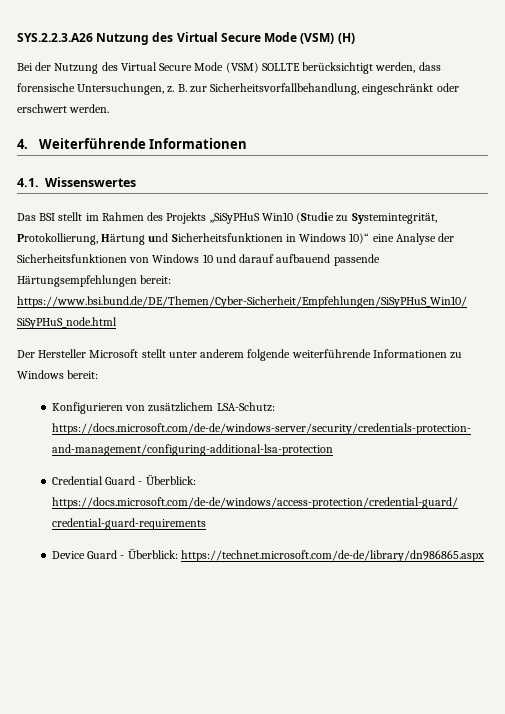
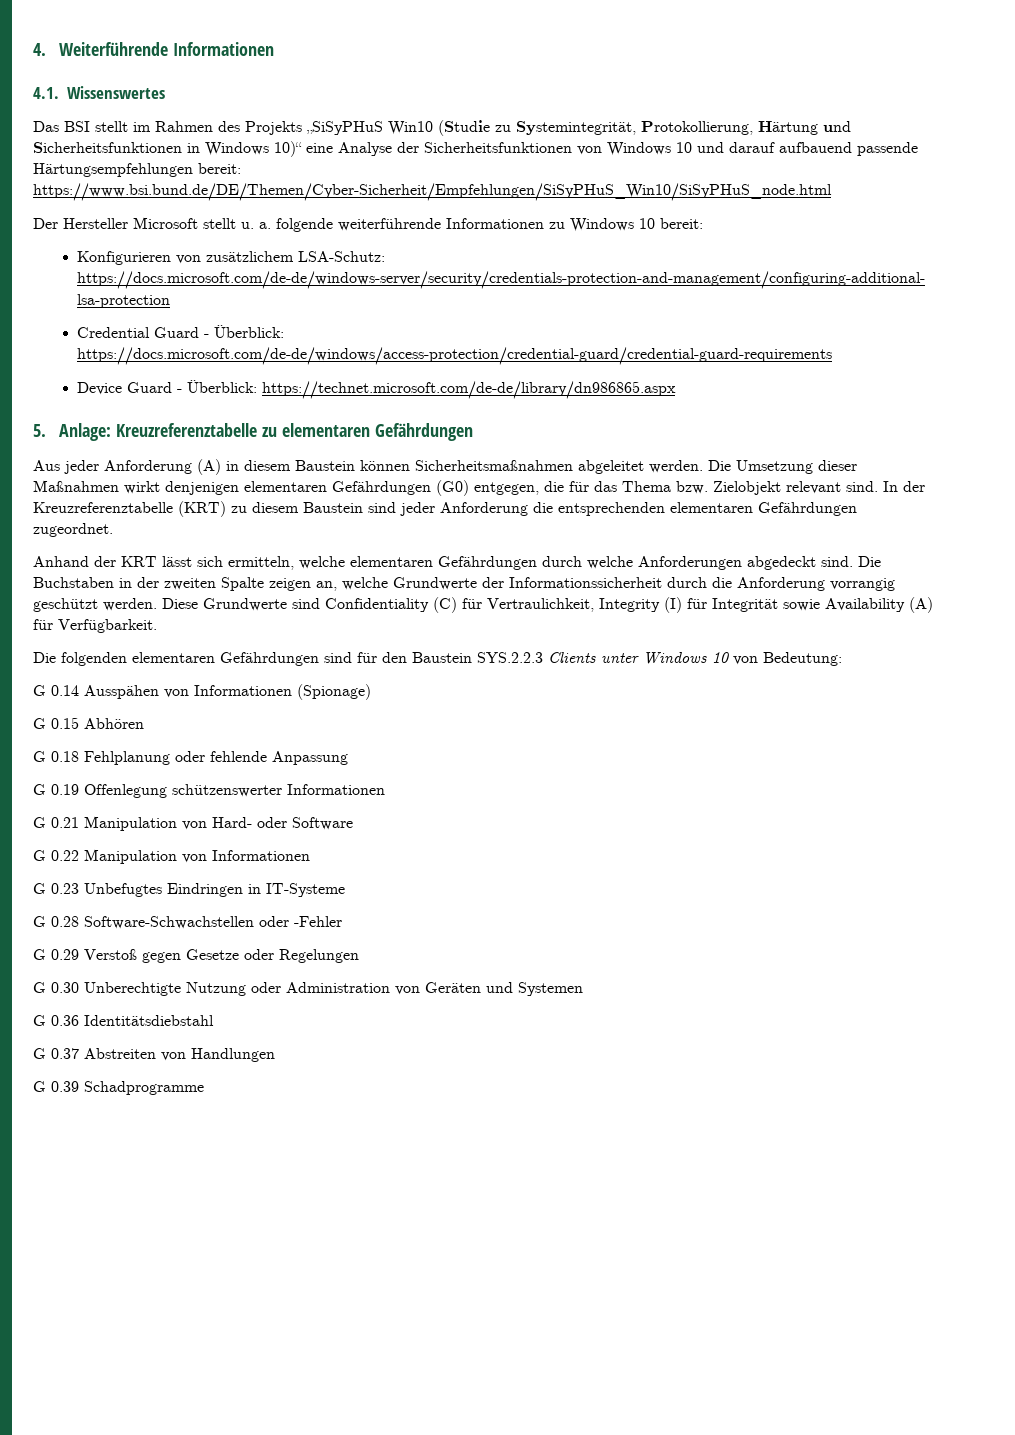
- SYS.2.2.3.A26 Nutzung des Virtual Secure Mode (VSM) (H)
- Bei der Nutzung des Virtual Secure Mode (VSM) SOLLTE berücksichtigt werden, dass forensische Untersuchungen, z. B. zur Sicherheitsvorfallbehandlung, eingeschränkt oder erschwert werden.
- Der Hersteller Microsoft stellt unter anderem folgende weiterführende Informationen zu Windows bereit:
+ Der Hersteller Microsoft stellt u. a. folgende weiterführende Informationen zu Windows 10 bereit:
+ 5. Anlage: Kreuzreferenztabelle zu elementaren Gefährdungen
+ Aus jeder Anforderung (A) in diesem Baustein können Sicherheitsmaßnahmen abgeleitet werden. Die Umsetzung dieser Maßnahmen wirkt denjenigen elementaren Gefährdungen (G0) entgegen, die für das Thema bzw. Zielobjekt relevant sind. In der Kreuzreferenztabelle (KRT) zu diesem Baustein sind jeder Anforderung die entsprechenden elementaren Gefährdungen zugeordnet.
+ Anhand der KRT lässt sich ermitteln, welche elementaren Gefährdungen durch welche Anforderungen abgedeckt sind. Die Buchstaben in der zweiten Spalte zeigen an, welche Grundwerte der Informationssicherheit durch die Anforderung vorrangig geschützt werden. Diese Grundwerte sind Confidentiality (C) für Vertraulichkeit, Integrity (I) für Integrität sowie Availability (A) für Verfügbarkeit.
+ Die folgenden elementaren Gefährdungen sind für den Baustein SYS.2.2.3 Clients unter Windows 10 von Bedeutung:
+ G 0.14 Ausspähen von Informationen (Spionage)
+ G 0.15 Abhören
+ G 0.18 Fehlplanung oder fehlende Anpassung
+ G 0.19 Offenlegung schützenswerter Informationen
+ G 0.21 Manipulation von Hard- oder Software
+ G 0.22 Manipulation von Informationen
+ G 0.23 Unbefugtes Eindringen in IT-Systeme
+ G 0.28 Software-Schwachstellen oder -Fehler
+ G 0.29 Verstoß gegen Gesetze oder Regelungen
+ G 0.30 Unberechtigte Nutzung oder Administration von Geräten und Systemen
+ G 0.36 Identitätsdiebstahl
+ G 0.37 Abstreiten von Handlungen
+ G 0.39 Schadprogramme

